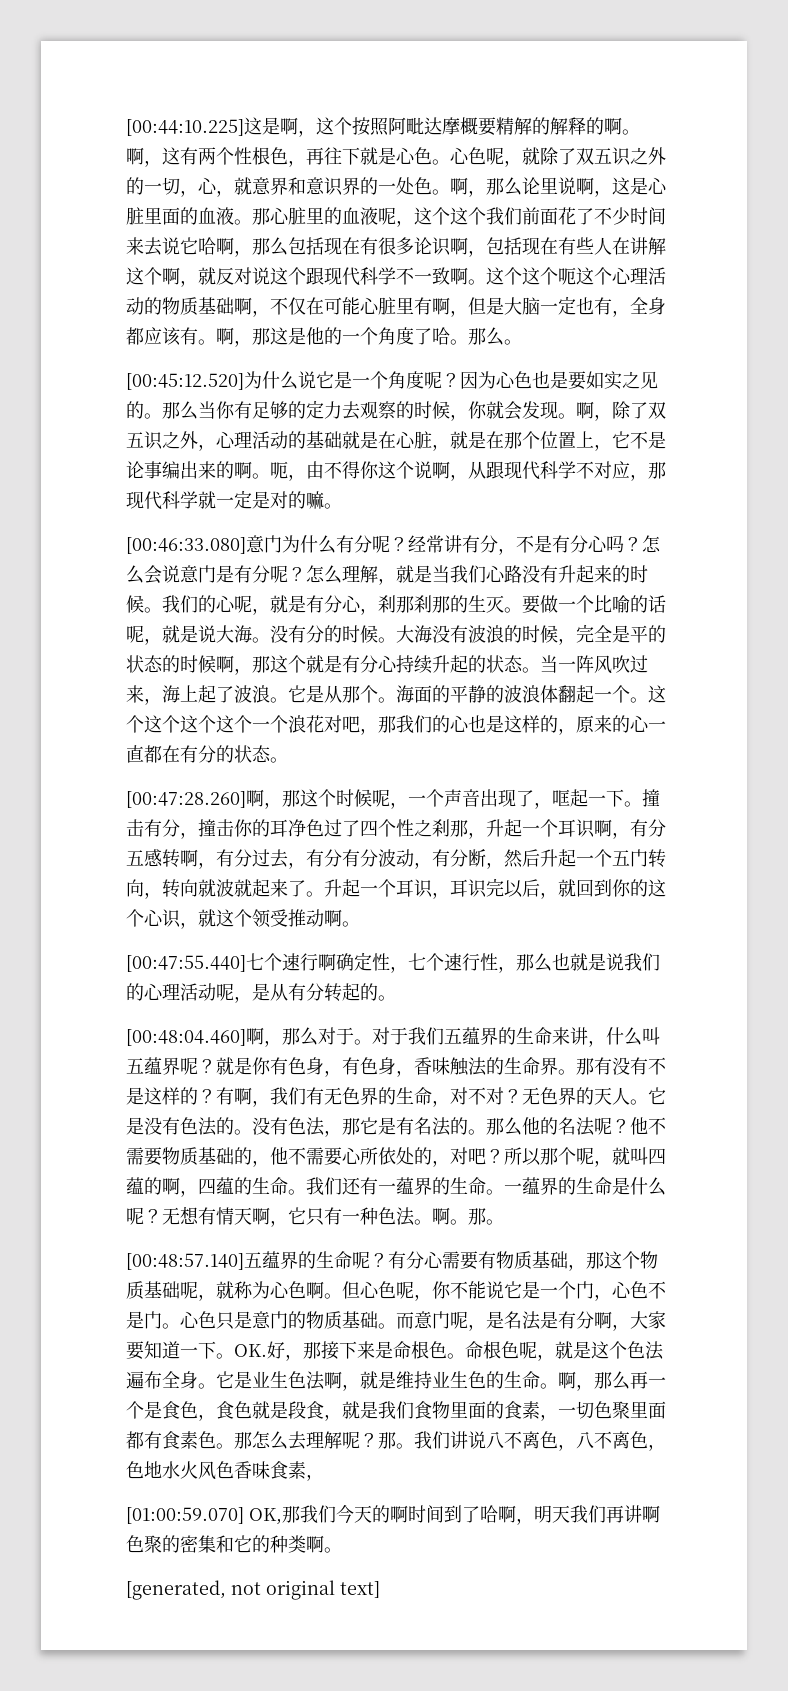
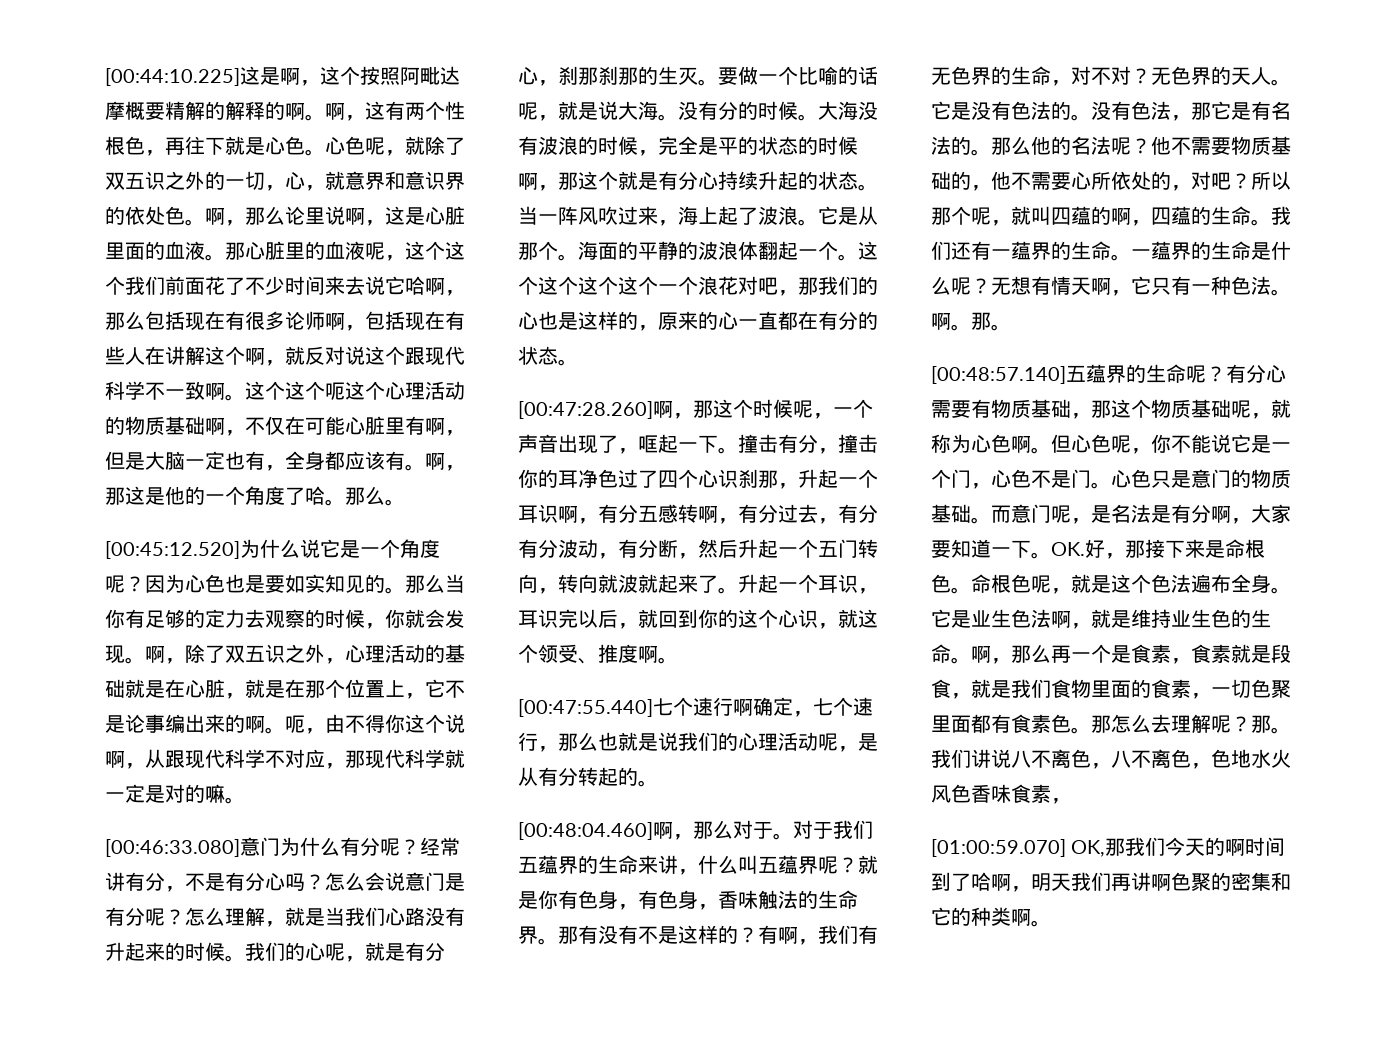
- 心色呢，就除了双五识之外的一切，心，就意界和意识界的一处色。
+ 心色呢，就除了双五识之外的一切，心，就意界和意识界的依处色。
- 那心脏里的血液呢，这个这个我们前面花了不少时间来去说它哈啊，那么包括现在有很多论识啊，包括现在有些人在讲解这个啊，就反对说这个跟现代科学不一致啊。
+ 那心脏里的血液呢，这个这个我们前面花了不少时间来去说它哈啊，那么包括现在有很多论师啊，包括现在有些人在讲解这个啊，就反对说这个跟现代科学不一致啊。
- 因为心色也是要如实之见的。
+ 因为心色也是要如实知见的。
- 撞击有分，撞击你的耳净色过了四个性之刹那，升起一个耳识啊，有分五感转啊，有分过去，有分有分波动，有分断，然后升起一个五门转向，转向就波就起来了。
+ 撞击有分，撞击你的耳净色过了四个心识刹那，升起一个耳识啊，有分五感转啊，有分过去，有分有分波动，有分断，然后升起一个五门转向，转向就波就起来了。
- 升起一个耳识，耳识完以后，就回到你的这个心识，就这个领受推动啊。
+ 升起一个耳识，耳识完以后，就回到你的这个心识，就这个领受、推度啊。
- [00:47:55.440]七个速行啊确定性，七个速行性，那么也就是说我们的心理活动呢，是从有分转起的。
+ [00:47:55.440]七个速行啊确定，七个速行，那么也就是说我们的心理活动呢，是从有分转起的。
- 啊，那么再一个是食色，食色就是段食，就是我们食物里面的食素，一切色聚里面都有食素色。
+ 啊，那么再一个是食素，食素就是段食，就是我们食物里面的食素，一切色聚里面都有食素色。
- [generated, not original text]

